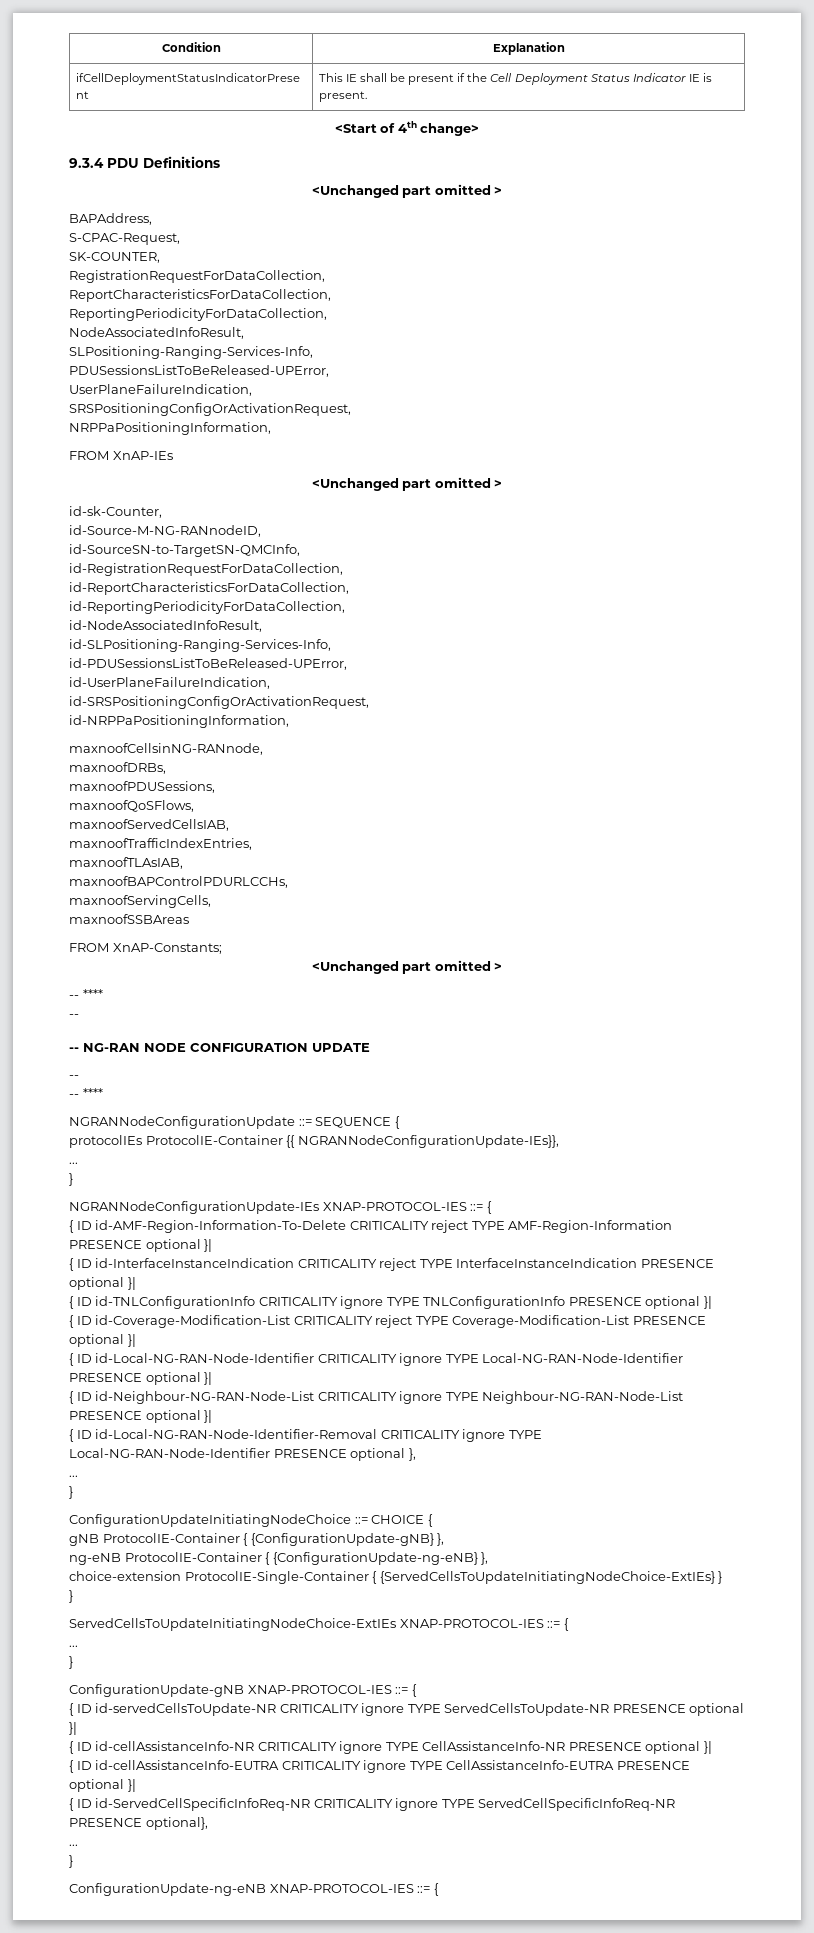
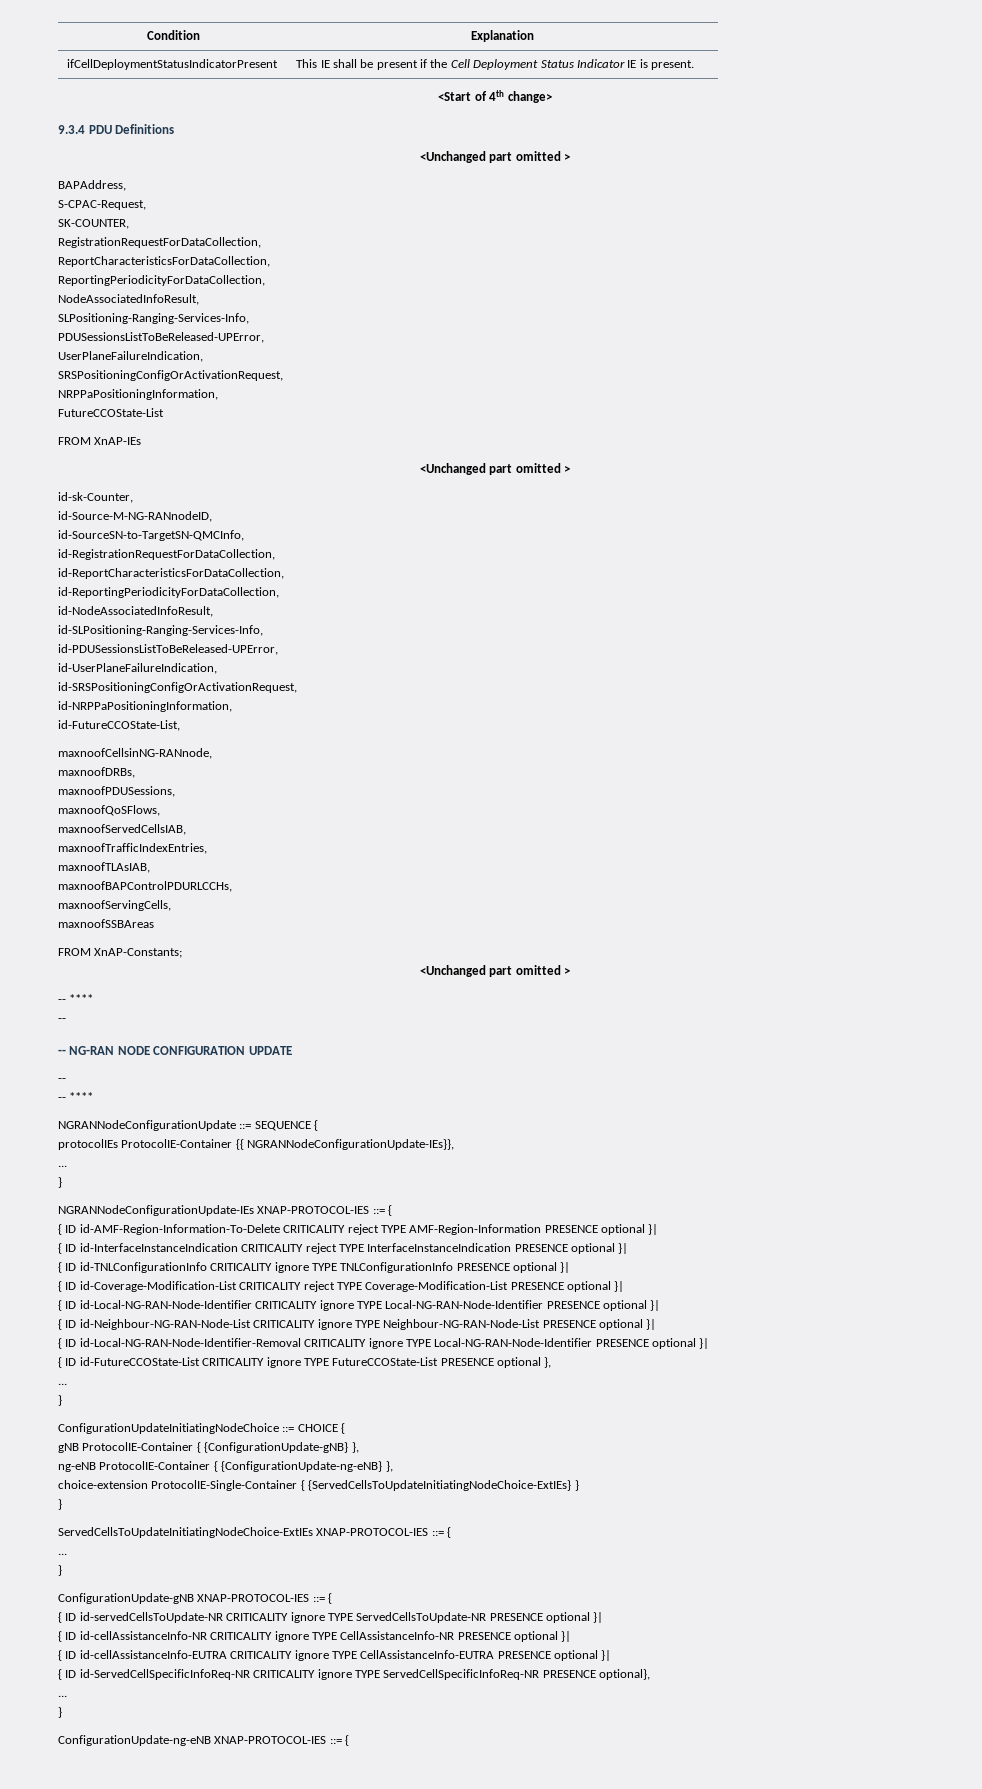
  NRPPaPositioningInformation,
+ FutureCCOState-List
+ id-FutureCCOState-List,
- { ID id-Local-NG-RAN-Node-Identifier-Removal CRITICALITY ignore TYPE Local-NG-RAN-Node-Identifier PRESENCE optional },
+ { ID id-Local-NG-RAN-Node-Identifier-Removal CRITICALITY ignore TYPE Local-NG-RAN-Node-Identifier PRESENCE optional }|
+ { ID id-FutureCCOState-List CRITICALITY ignore TYPE FutureCCOState-List PRESENCE optional },

